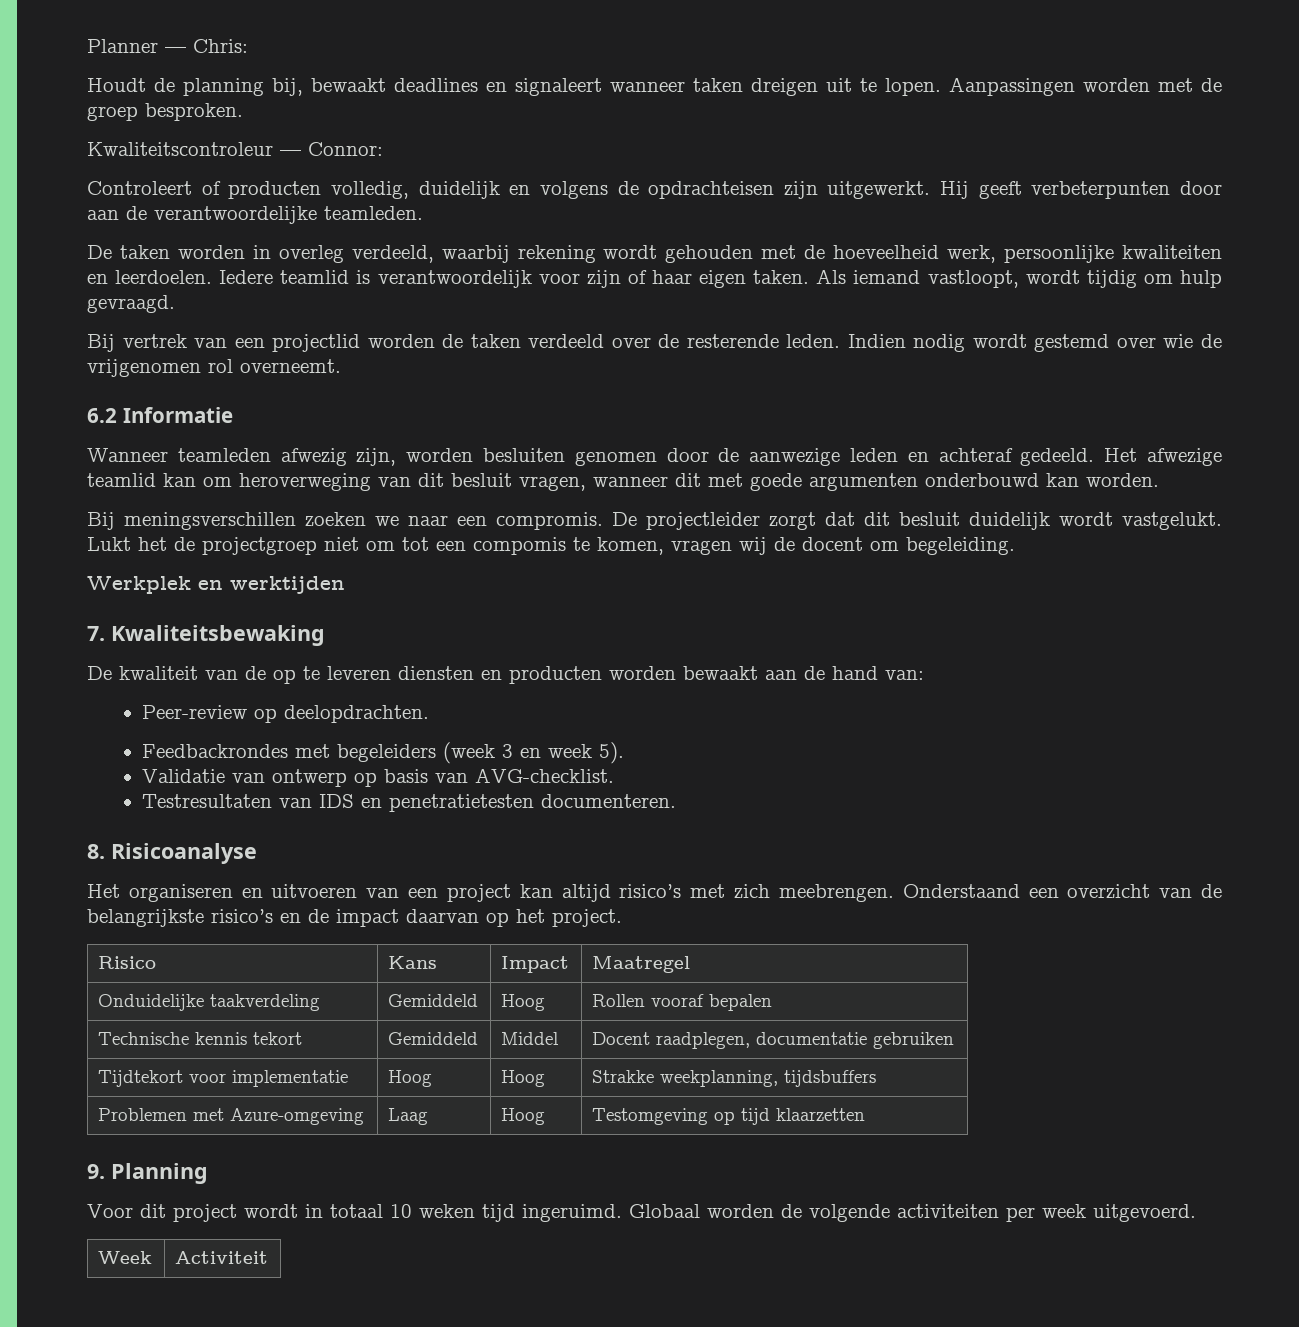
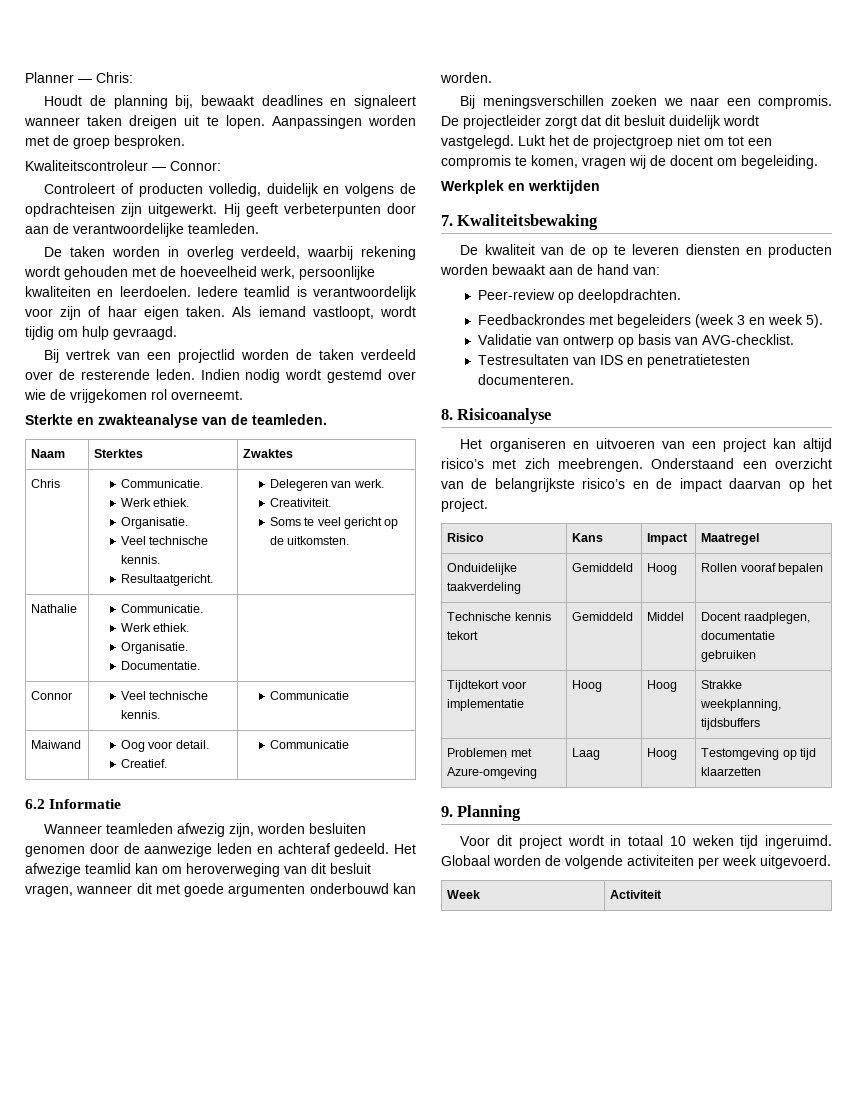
- Indien nodig wordt gestemd over wie de vrijgenomen rol overneemt.
+ Indien nodig wordt gestemd over wie de vrijgekomen rol overneemt.
+ Sterkte en zwakteanalyse van de teamleden.
+ Naam | Sterktes | Zwaktes
+ Chris | Communicatie.
+ Werk ethiek.
+ Organisatie.
+ Veel technische kennis.
+ Resultaatgericht. | Delegeren van werk.
+ Creativiteit.
+ Soms te veel gericht op de uitkomsten.
+ Nathalie | Communicatie.
+ Werk ethiek.
+ Organisatie.
+ Documentatie. |
+ Connor | Veel technische kennis. | Communicatie
+ Maiwand | Oog voor detail.
+ Creatief. | Communicatie
- De projectleider zorgt dat dit besluit duidelijk wordt vastgelukt.
+ De projectleider zorgt dat dit besluit duidelijk wordt vastgelegd.
- Lukt het de projectgroep niet om tot een compomis te komen, vragen wij de docent om begeleiding.
+ Lukt het de projectgroep niet om tot een compromis te komen, vragen wij de docent om begeleiding.

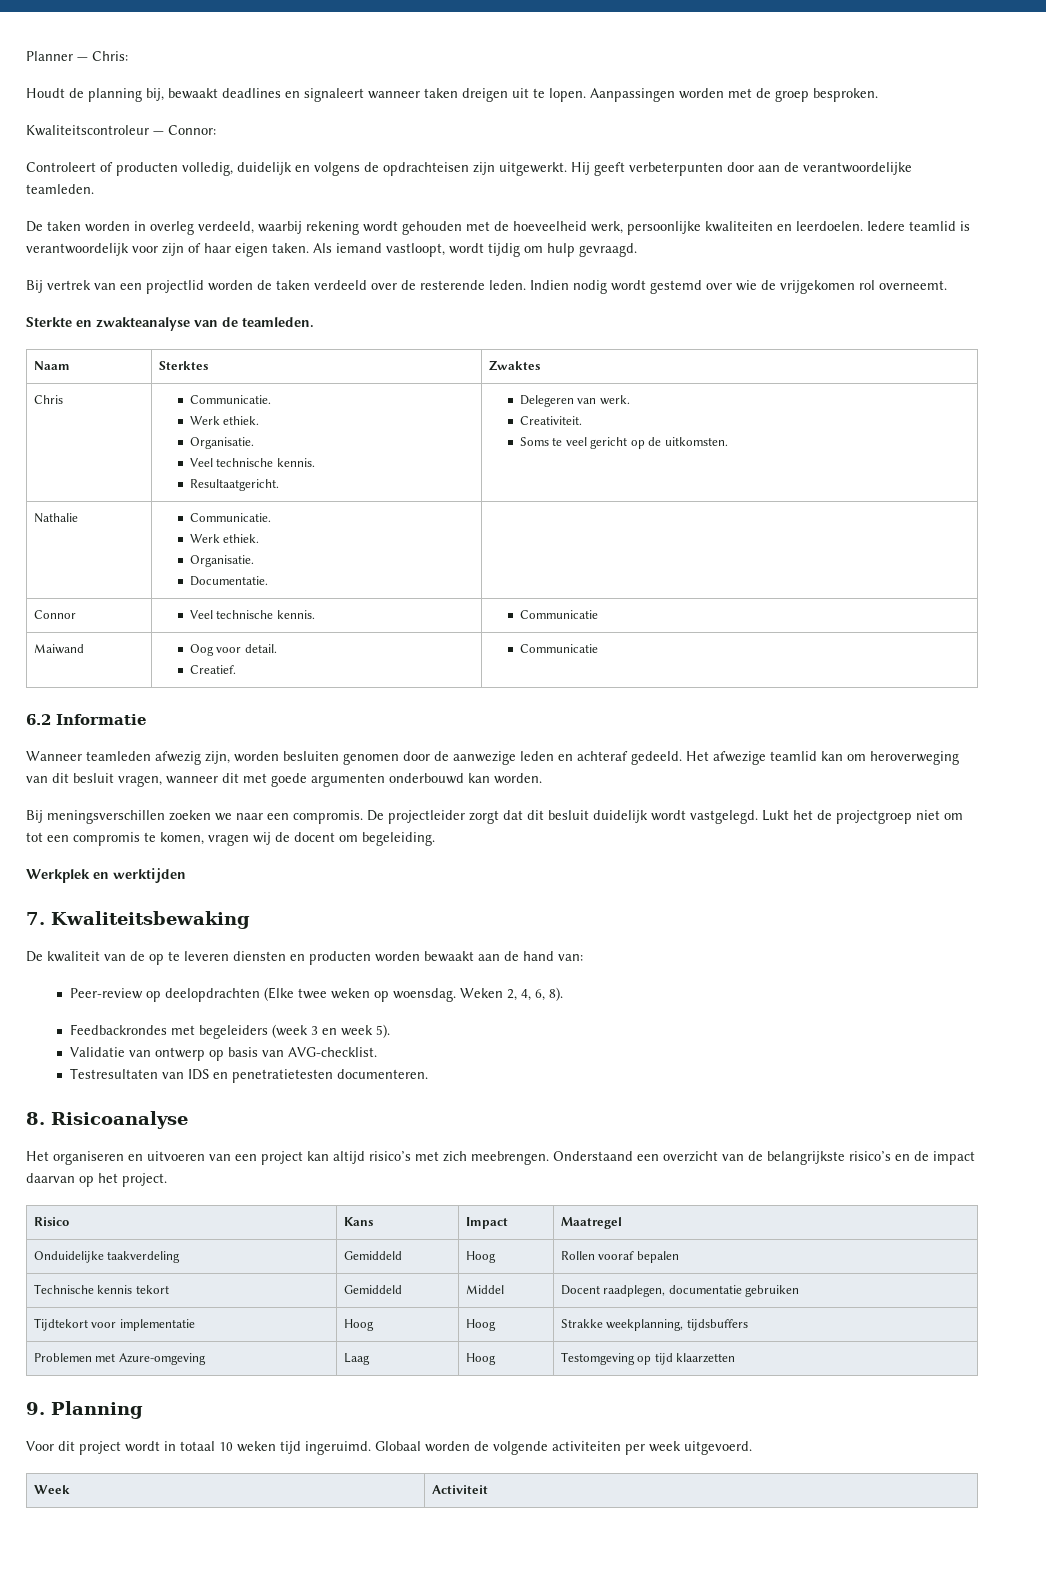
- Peer-review op deelopdrachten.
+ Peer-review op deelopdrachten (Elke twee weken op woensdag. Weken 2, 4, 6, 8).

